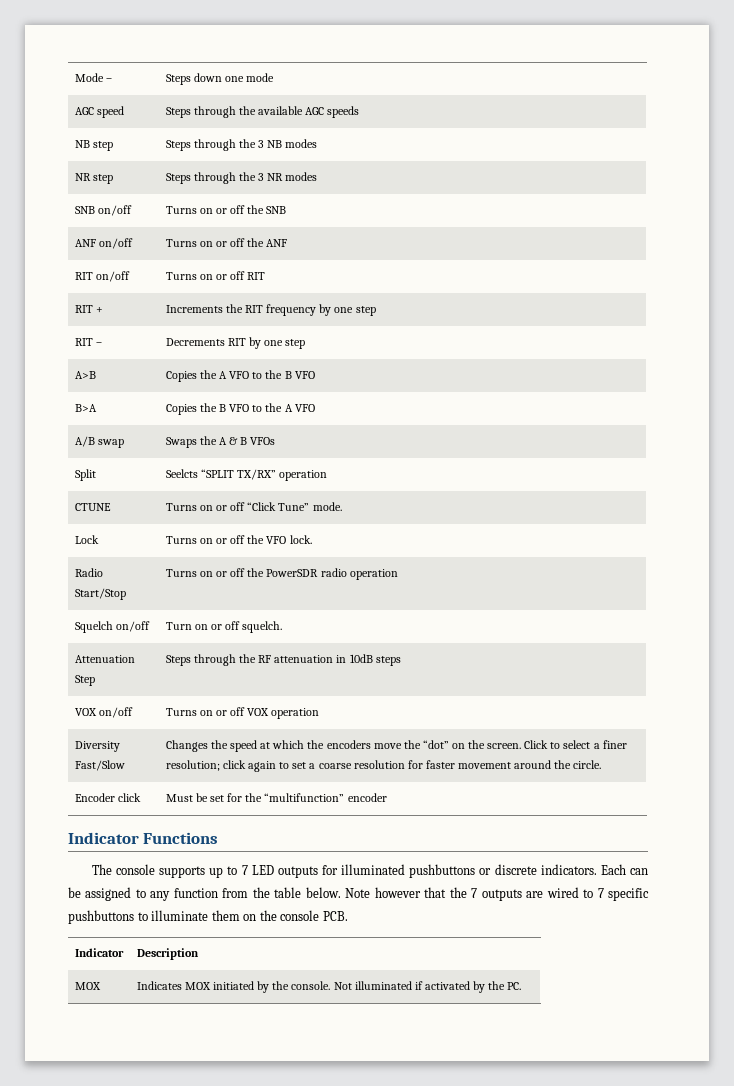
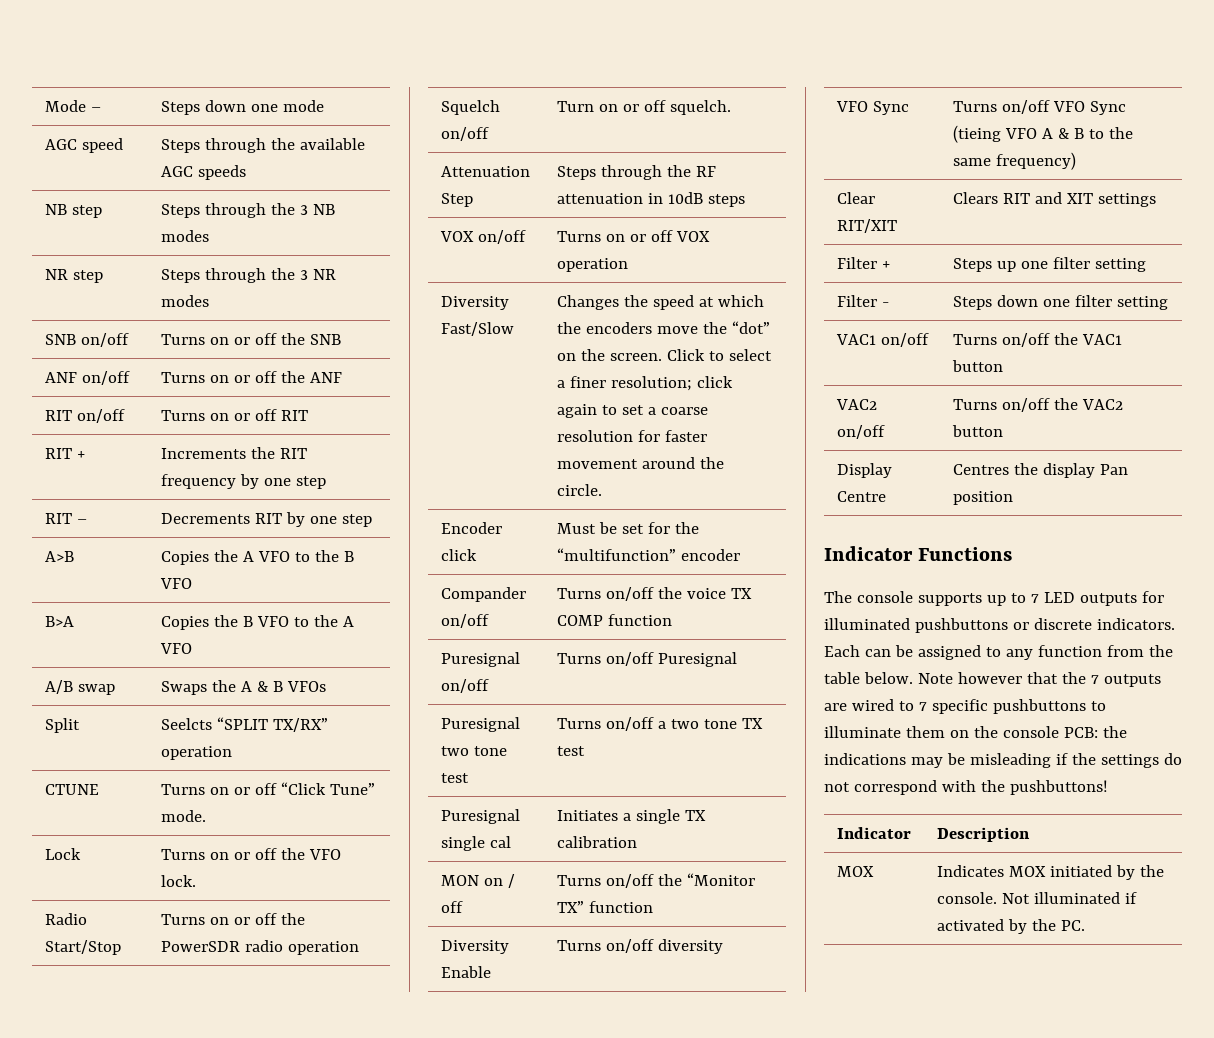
+ Compander on/off | Turns on/off the voice TX COMP function
+ Puresignal on/off | Turns on/off Puresignal
+ Puresignal two tone test | Turns on/off a two tone TX test
+ Puresignal single cal | Initiates a single TX calibration
+ MON on / off | Turns on/off the “Monitor TX” function
+ Diversity Enable | Turns on/off diversity
+ VFO Sync | Turns on/off VFO Sync (tieing VFO A & B to the same frequency)
+ Clear RIT/XIT | Clears RIT and XIT settings
+ Filter + | Steps up one filter setting
+ Filter - | Steps down one filter setting
+ VAC1 on/off | Turns on/off the VAC1 button
+ VAC2 on/off | Turns on/off the VAC2 button
+ Display Centre | Centres the display Pan position
- Note however that the 7 outputs are wired to 7 specific pushbuttons to illuminate them on the console PCB.
+ Note however that the 7 outputs are wired to 7 specific pushbuttons to illuminate them on the console PCB: the indications may be misleading if the settings do not correspond with the pushbuttons!

